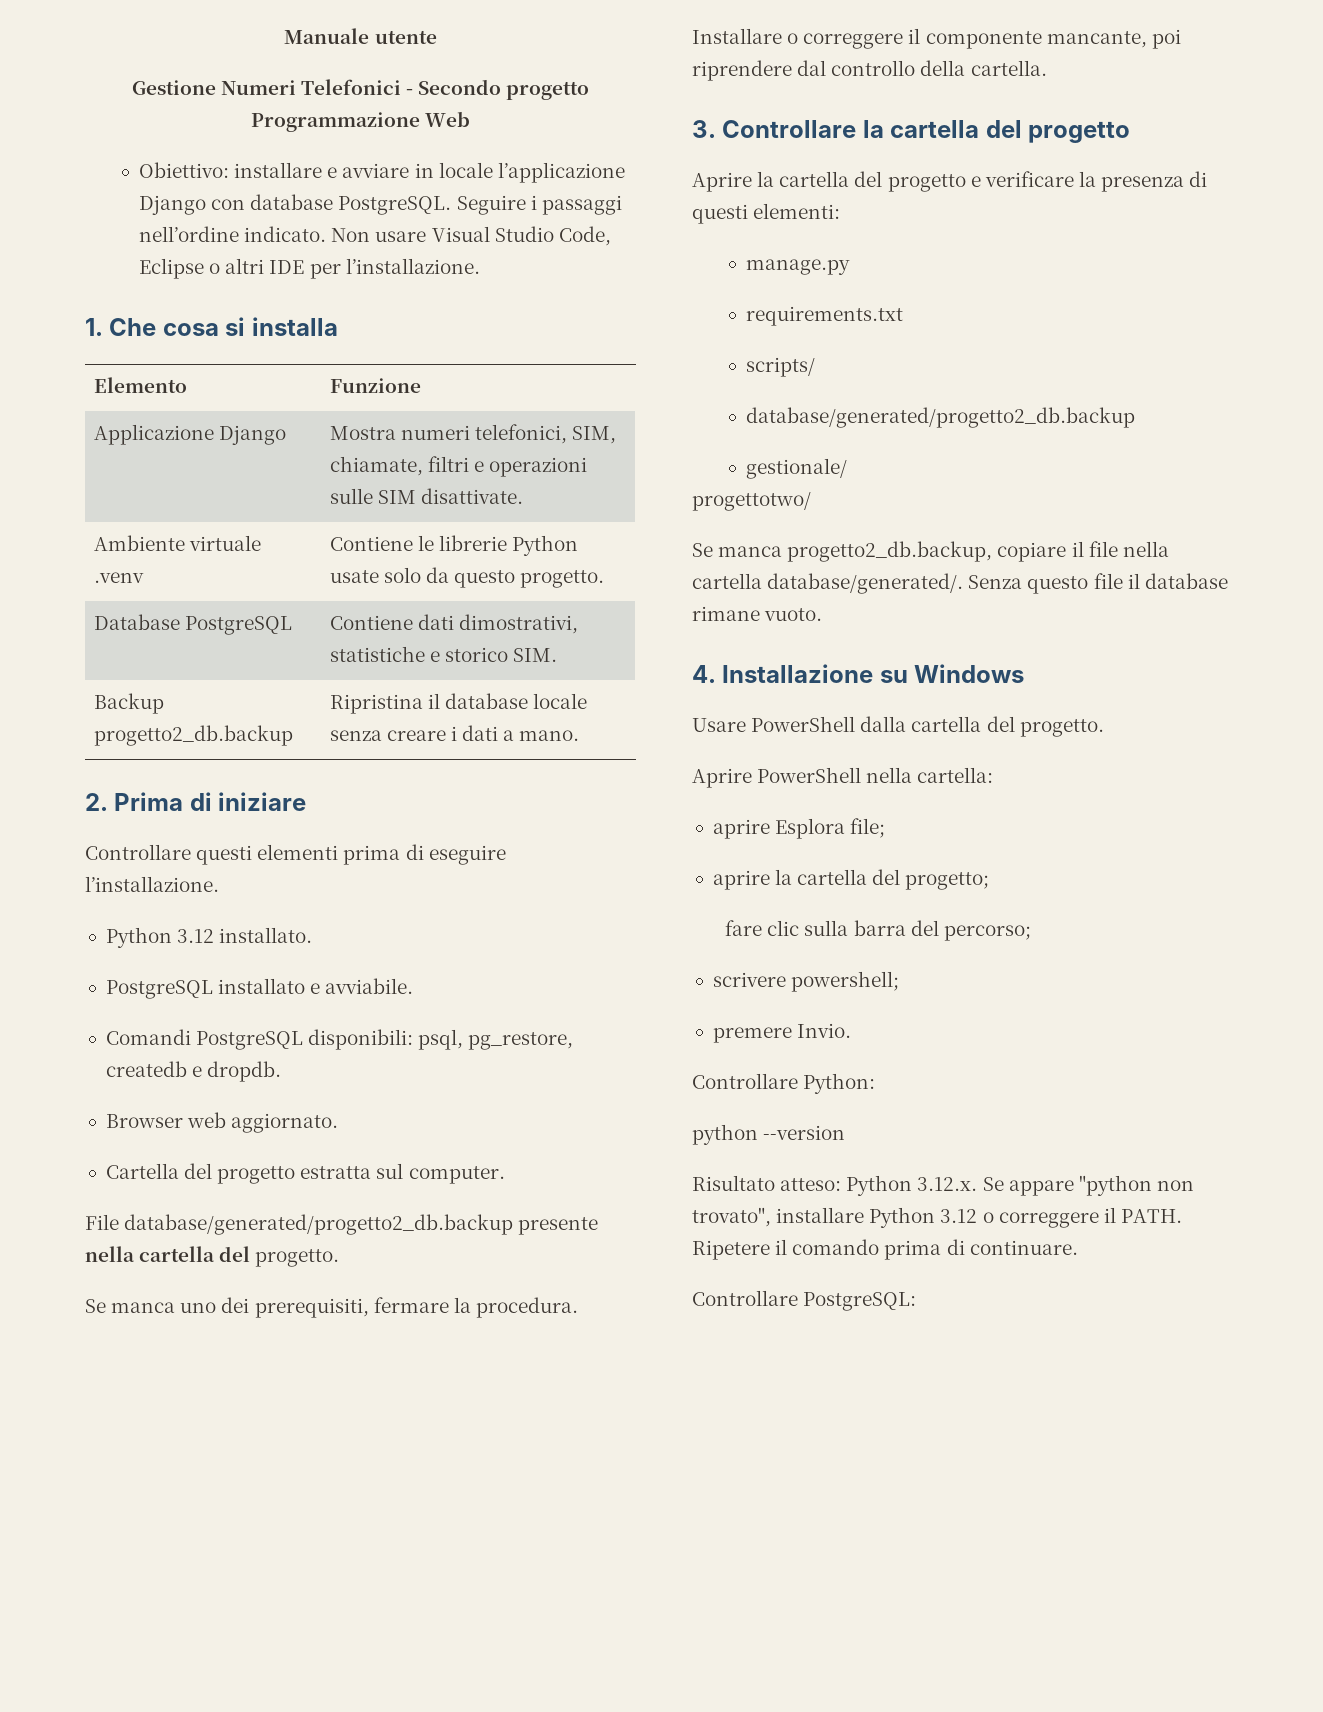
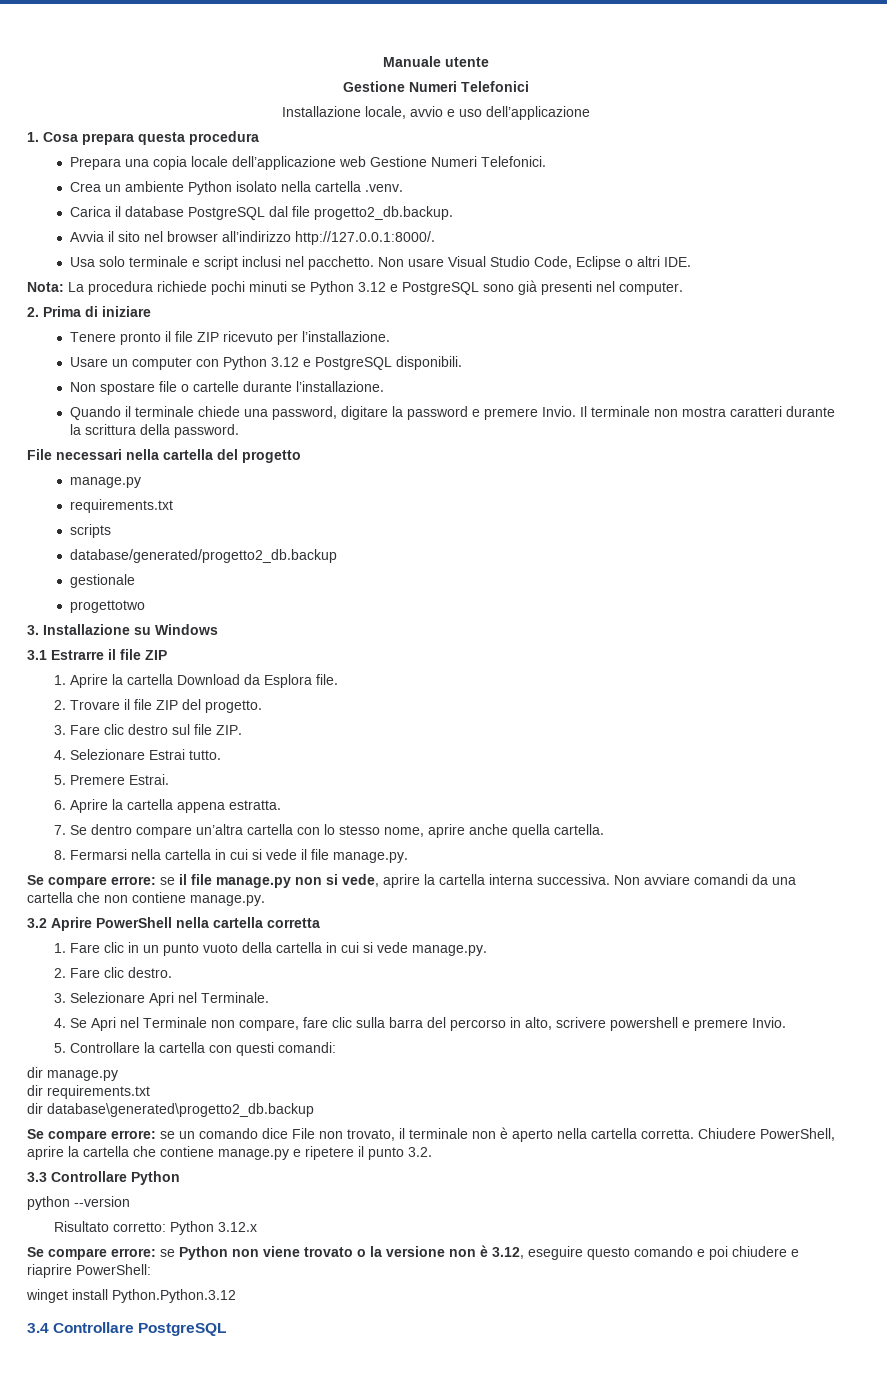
- Gestione Numeri Telefonici - Secondo progetto Programmazione Web
- Obiettivo: installare e avviare in locale l’applicazione Django con database PostgreSQL. Seguire i passaggi nell’ordine indicato.
+ Gestione Numeri Telefonici
+ Installazione locale, avvio e uso dell’applicazione
+ 1. Cosa prepara questa procedura
+ Prepara una copia locale dell’applicazione web Gestione Numeri Telefonici.
+ Crea un ambiente Python isolato nella cartella .venv.
+ Carica il database PostgreSQL dal file progetto2_db.backup.
+ Avvia il sito nel browser all’indirizzo http://127.0.0.1:8000/.
+ Usa solo terminale e script inclusi nel pacchetto.
- Non usare Visual Studio Code, Eclipse o altri IDE per l’installazione.
- 1. Che cosa si installa
- Elemento | Funzione
- Applicazione Django | Mostra numeri telefonici, SIM, chiamate, filtri e operazioni sulle SIM disattivate.
- Ambiente virtuale .venv | Contiene le librerie Python usate solo da questo progetto.
- Database PostgreSQL | Contiene dati dimostrativi, statistiche e storico SIM.
- Backup progetto2_db.backup | Ripristina il database locale senza creare i dati a mano.
+ Non usare Visual Studio Code, Eclipse o altri IDE.
+ Nota: La procedura richiede pochi minuti se Python 3.12 e PostgreSQL sono già presenti nel computer.
  2. Prima di iniziare
- Controllare questi elementi prima di eseguire l’installazione.
- Python 3.12 installato.
- PostgreSQL installato e avviabile.
- Comandi PostgreSQL disponibili: psql, pg_restore, createdb e dropdb.
- Browser web aggiornato.
- Cartella del progetto estratta sul computer.
- File database/generated/progetto2_db.backup presente nella cartella del progetto.
- Se manca uno dei prerequisiti, fermare la procedura. Installare o correggere il componente mancante, poi riprendere dal controllo della cartella.
- 3. Controllare la cartella del progetto
- Aprire la cartella del progetto e verificare la presenza di questi elementi:
+ Tenere pronto il file ZIP ricevuto per l’installazione.
+ Usare un computer con Python 3.12 e PostgreSQL disponibili.
+ Non spostare file o cartelle durante l’installazione.
+ Quando il terminale chiede una password, digitare la password e premere Invio. Il terminale non mostra caratteri durante la scrittura della password.
+ File necessari nella cartella del progetto
- scripts/
+ scripts
- gestionale/
- progettotwo/
- Se manca progetto2_db.backup, copiare il file nella cartella database/generated/. Senza questo file il database rimane vuoto.
- 4. Installazione su Windows
- Usare PowerShell dalla cartella del progetto.
- Aprire PowerShell nella cartella:
- aprire Esplora file;
- aprire la cartella del progetto;
- fare clic sulla barra del percorso;
- scrivere powershell;
- premere Invio.
- Controllare Python:
+ gestionale
+ progettotwo
+ 3. Installazione su Windows
+ 3.1 Estrarre il file ZIP
+ 1. Aprire la cartella Download da Esplora file.
+ 2. Trovare il file ZIP del progetto.
+ 3. Fare clic destro sul file ZIP.
+ 4. Selezionare Estrai tutto.
+ 5. Premere Estrai.
+ 6. Aprire la cartella appena estratta.
+ 7. Se dentro compare un’altra cartella con lo stesso nome, aprire anche quella cartella.
+ 8. Fermarsi nella cartella in cui si vede il file manage.py.
+ Se compare errore: se il file manage.py non si vede, aprire la cartella interna successiva. Non avviare comandi da una cartella che non contiene manage.py.
+ 3.2 Aprire PowerShell nella cartella corretta
+ 1. Fare clic in un punto vuoto della cartella in cui si vede manage.py.
+ 2. Fare clic destro.
+ 3. Selezionare Apri nel Terminale.
+ 4. Se Apri nel Terminale non compare, fare clic sulla barra del percorso in alto, scrivere powershell e premere Invio.
+ 5. Controllare la cartella con questi comandi:
+ dir manage.py
+ dir requirements.txt
+ dir database\generated\progetto2_db.backup
+ Se compare errore: se un comando dice File non trovato, il terminale non è aperto nella cartella corretta. Chiudere PowerShell, aprire la cartella che contiene manage.py e ripetere il punto 3.2.
+ 3.3 Controllare Python
  python --version
- Risultato atteso: Python 3.12.x. Se appare "python non trovato", installare Python 3.12 o correggere il PATH. Ripetere il comando prima di continuare.
- Controllare PostgreSQL:
+ Risultato corretto: Python 3.12.x
+ Se compare errore: se Python non viene trovato o la versione non è 3.12, eseguire questo comando e poi chiudere e riaprire PowerShell:
+ winget install Python.Python.3.12
+ 3.4 Controllare PostgreSQL

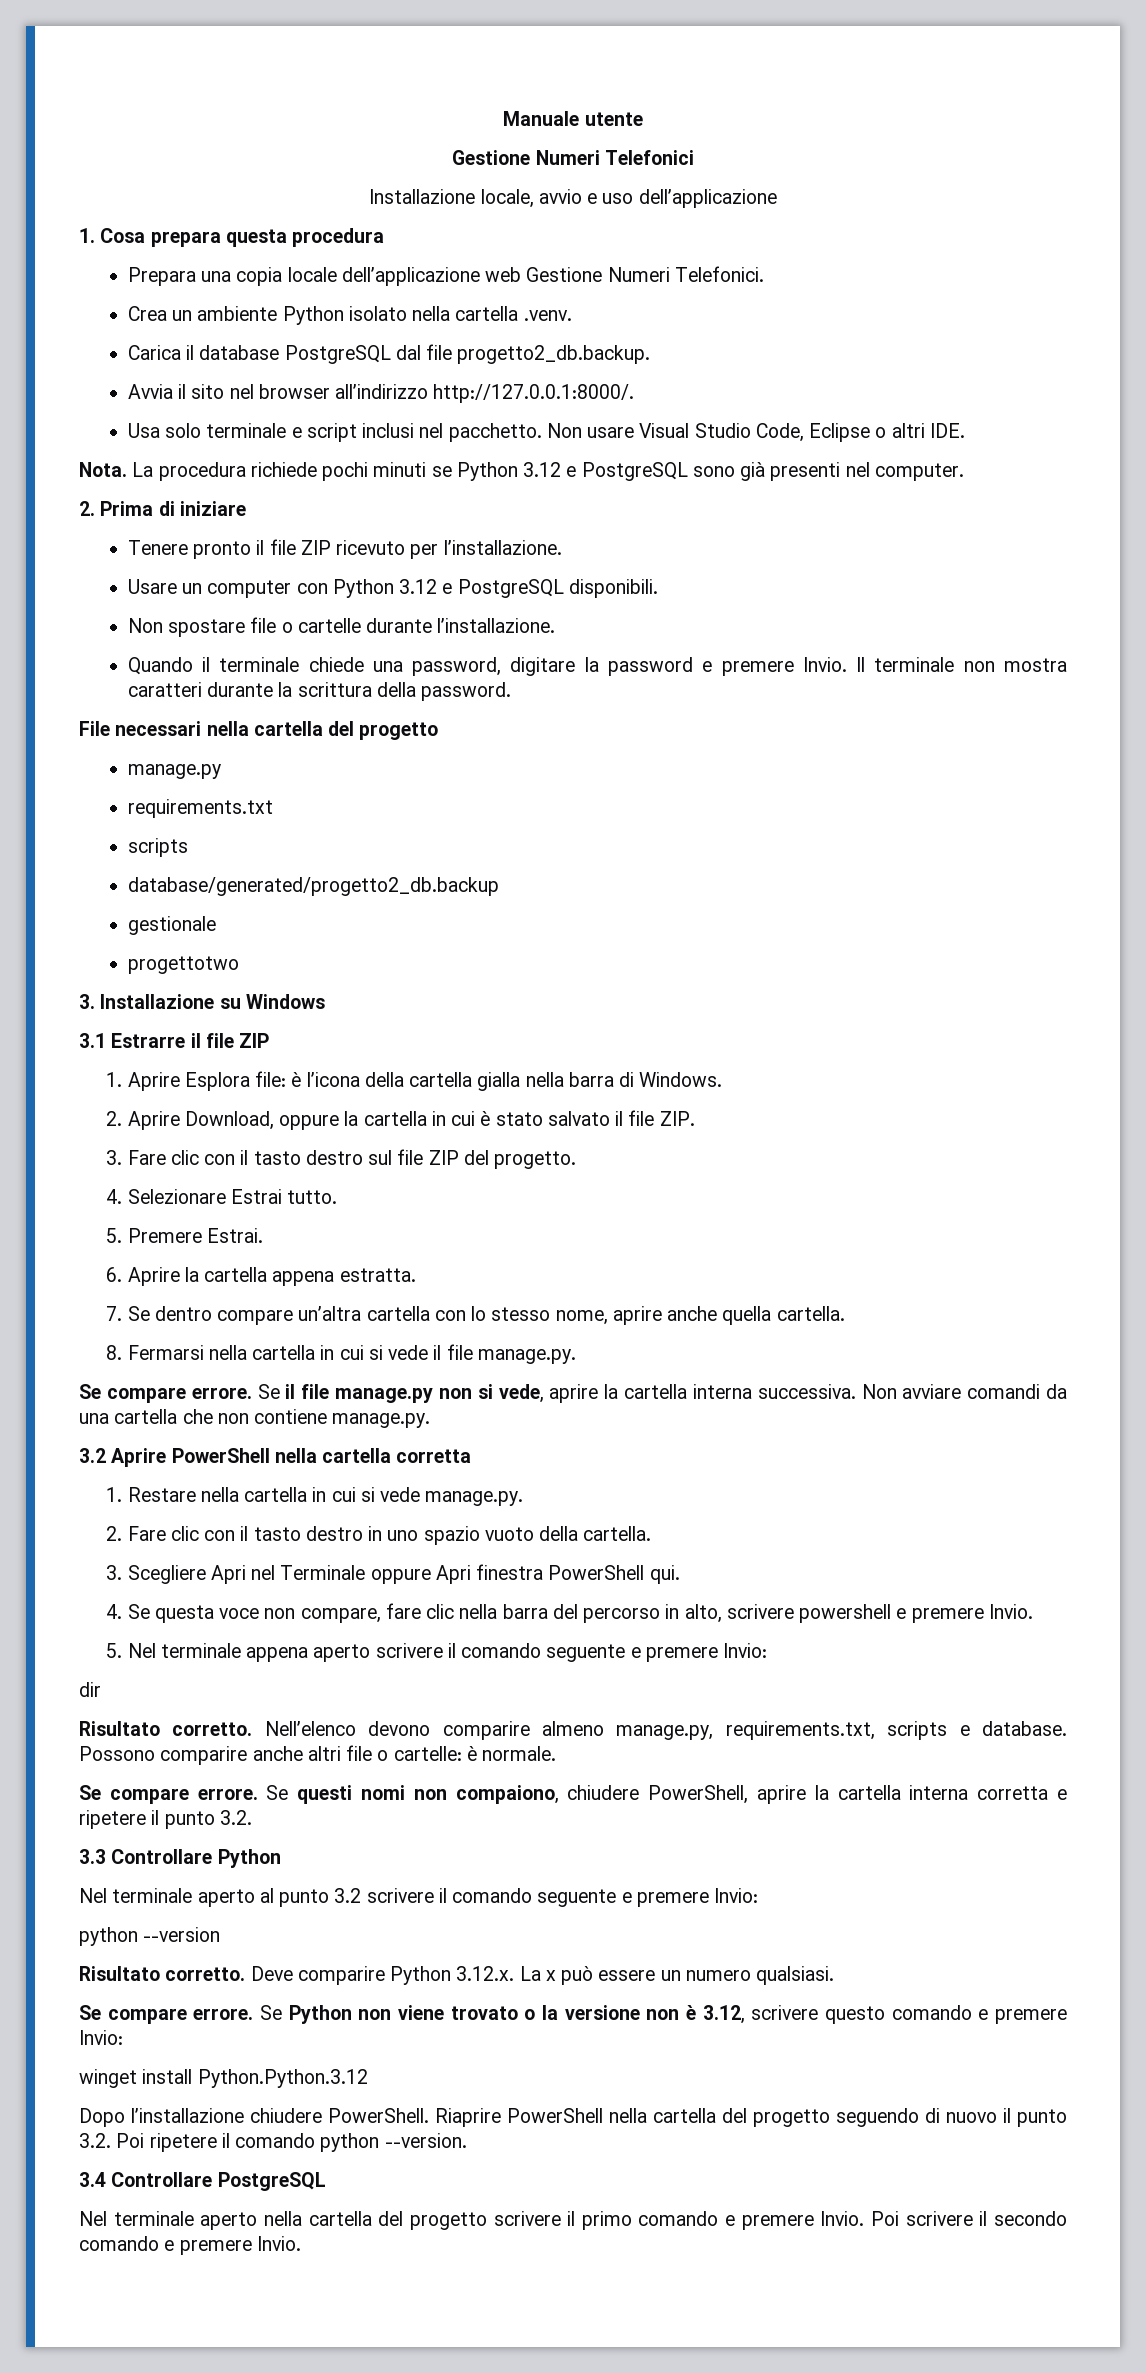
- Nota: La procedura richiede pochi minuti se Python 3.12 e PostgreSQL sono già presenti nel computer.
+ Nota. La procedura richiede pochi minuti se Python 3.12 e PostgreSQL sono già presenti nel computer.
- 1. Aprire la cartella Download da Esplora file.
- 2. Trovare il file ZIP del progetto.
- 3. Fare clic destro sul file ZIP.
+ 1. Aprire Esplora file: è l’icona della cartella gialla nella barra di Windows.
+ 2. Aprire Download, oppure la cartella in cui è stato salvato il file ZIP.
+ 3. Fare clic con il tasto destro sul file ZIP del progetto.
- Se compare errore: se il file manage.py non si vede, aprire la cartella interna successiva.
+ Se compare errore. Se il file manage.py non si vede, aprire la cartella interna successiva.
- 1. Fare clic in un punto vuoto della cartella in cui si vede manage.py.
+ 1. Restare nella cartella in cui si vede manage.py.
- 2. Fare clic destro.
- 3. Selezionare Apri nel Terminale.
+ 2. Fare clic con il tasto destro in uno spazio vuoto della cartella.
+ 3. Scegliere Apri nel Terminale oppure Apri finestra PowerShell qui.
- 4. Se Apri nel Terminale non compare, fare clic sulla barra del percorso in alto, scrivere powershell e premere Invio.
+ 4. Se questa voce non compare, fare clic nella barra del percorso in alto, scrivere powershell e premere Invio.
- 5. Controllare la cartella con questi comandi:
- dir manage.py
- dir requirements.txt
- dir database\generated\progetto2_db.backup
- Se compare errore: se un comando dice File non trovato, il terminale non è aperto nella cartella corretta. Chiudere PowerShell, aprire la cartella che contiene manage.py e ripetere il punto 3.2.
+ 5. Nel terminale appena aperto scrivere il comando seguente e premere Invio:
+ dir
+ Risultato corretto. Nell’elenco devono comparire almeno manage.py, requirements.txt, scripts e database. Possono comparire anche altri file o cartelle: è normale.
+ Se compare errore. Se questi nomi non compaiono, chiudere PowerShell, aprire la cartella interna corretta e ripetere il punto 3.2.
+ Nel terminale aperto al punto 3.2 scrivere il comando seguente e premere Invio:
  python --version
- Risultato corretto: Python 3.12.x
- Se compare errore: se Python non viene trovato o la versione non è 3.12, eseguire questo comando e poi chiudere e riaprire PowerShell:
+ Risultato corretto. Deve comparire Python 3.12.x. La x può essere un numero qualsiasi.
+ Se compare errore. Se Python non viene trovato o la versione non è 3.12, scrivere questo comando e premere Invio:
  winget install Python.Python.3.12
+ Dopo l’installazione chiudere PowerShell. Riaprire PowerShell nella cartella del progetto seguendo di nuovo il punto 3.2. Poi ripetere il comando python --version.
  3.4 Controllare PostgreSQL
+ Nel terminale aperto nella cartella del progetto scrivere il primo comando e premere Invio. Poi scrivere il secondo comando e premere Invio.

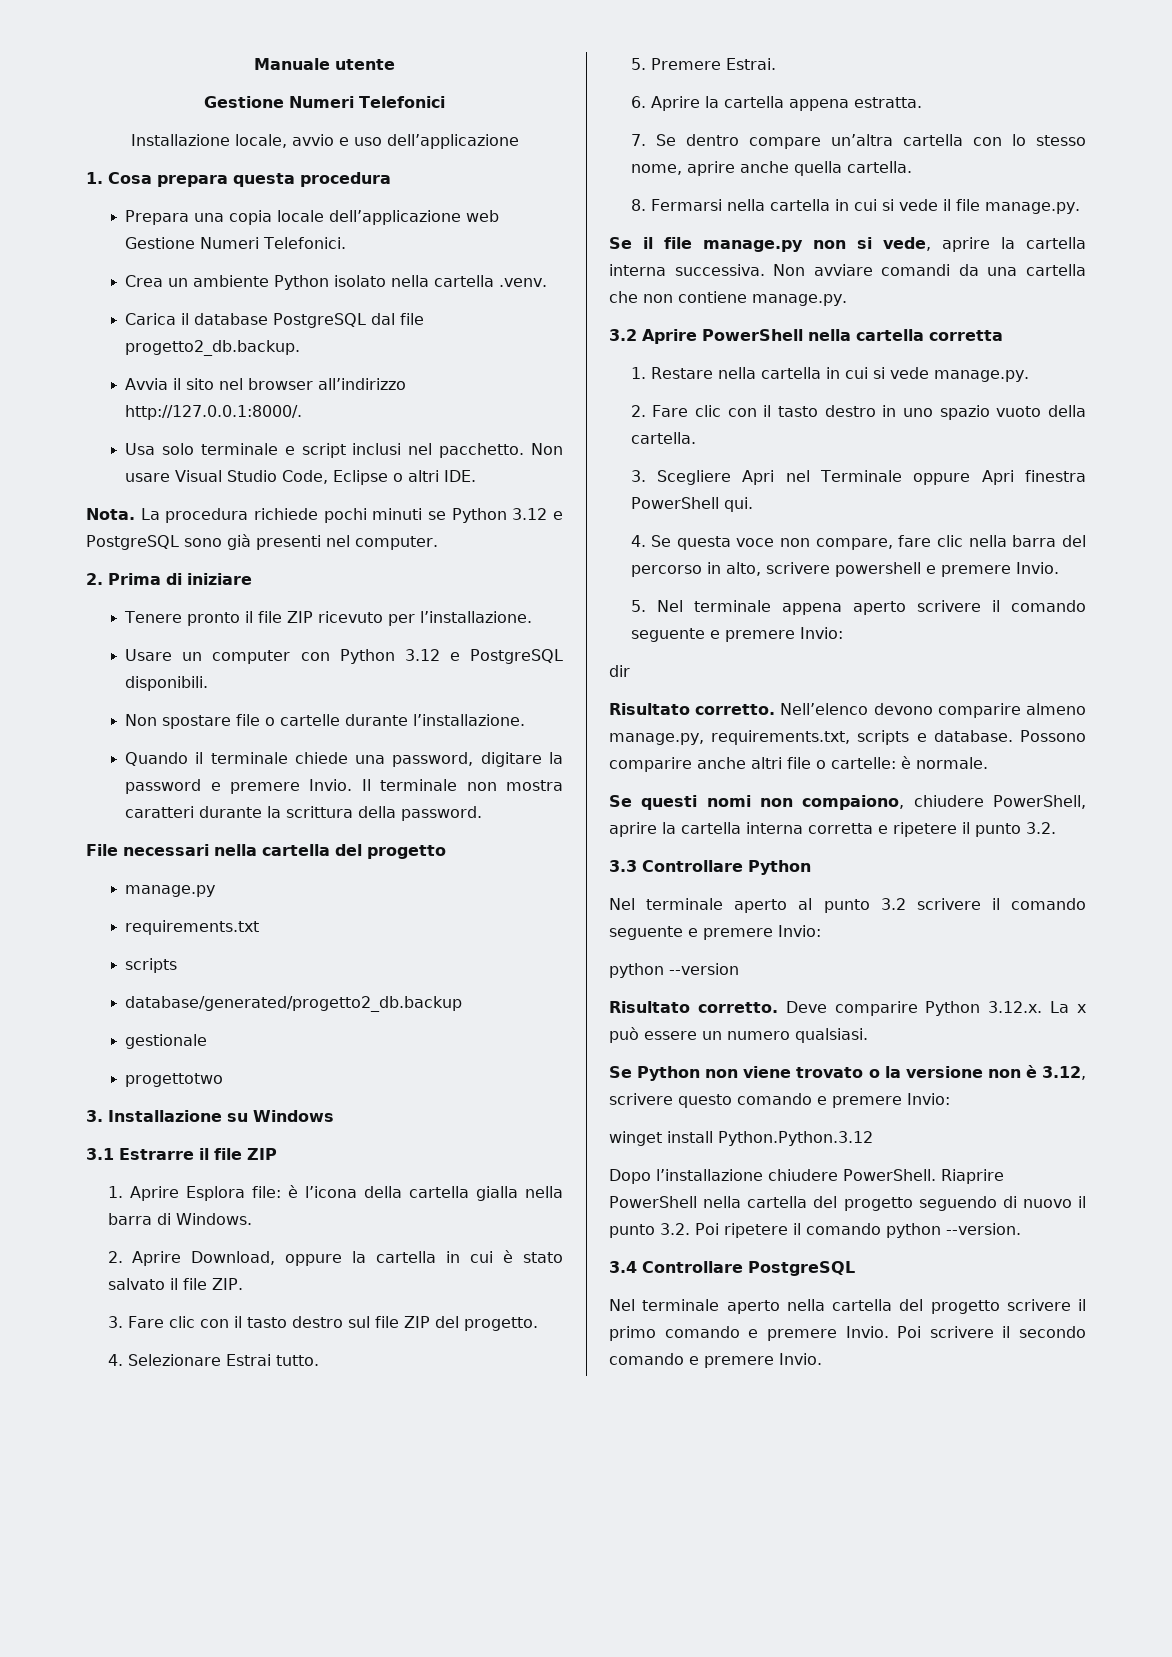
- Se compare errore. Se il file manage.py non si vede, aprire la cartella interna successiva.
+ Se il file manage.py non si vede, aprire la cartella interna successiva.
- Se compare errore. Se questi nomi non compaiono, chiudere PowerShell, aprire la cartella interna corretta e ripetere il punto 3.2.
+ Se questi nomi non compaiono, chiudere PowerShell, aprire la cartella interna corretta e ripetere il punto 3.2.
- Se compare errore. Se Python non viene trovato o la versione non è 3.12, scrivere questo comando e premere Invio:
+ Se Python non viene trovato o la versione non è 3.12, scrivere questo comando e premere Invio:

